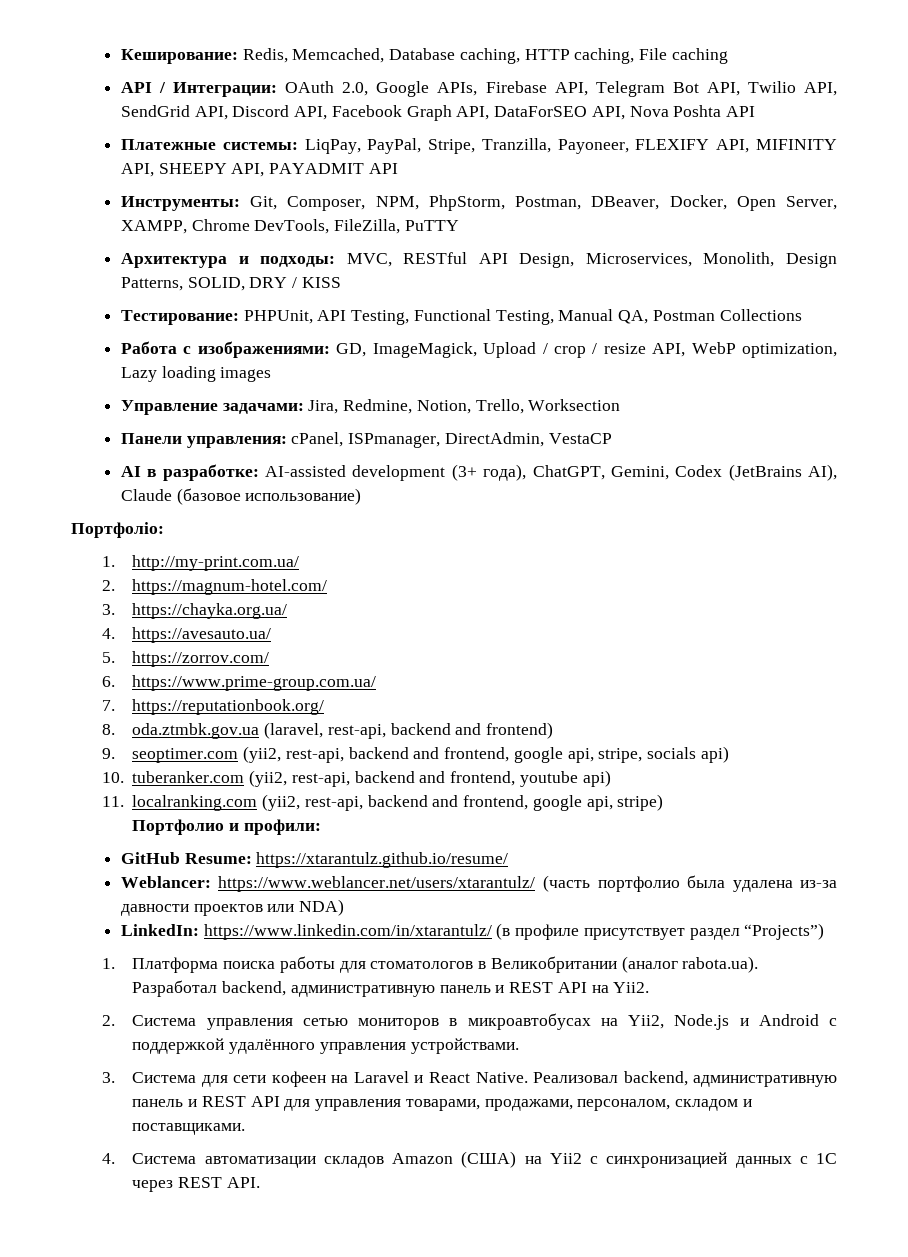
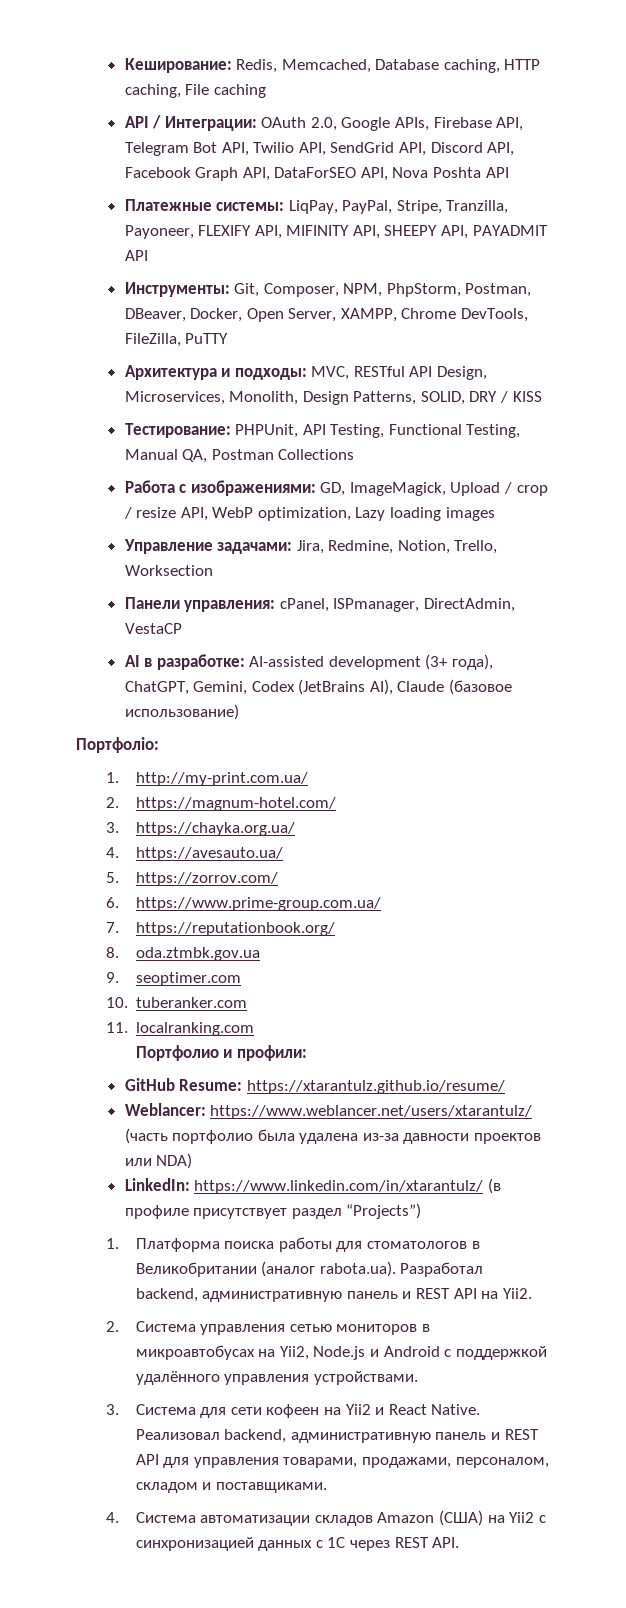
- 8. oda.ztmbk.gov.ua (laravel, rest-api, backend and frontend)
- 9. seoptimer.com (yii2, rest-api, backend and frontend, google api, stripe, socials api)
- 10. tuberanker.com (yii2, rest-api, backend and frontend, youtube api)
- 11. localranking.com (yii2, rest-api, backend and frontend, google api, stripe)
+ 8. oda.ztmbk.gov.ua
+ 9. seoptimer.com
+ 10. tuberanker.com
+ 11. localranking.com
- 3. Система для сети кофеен на Laravel и React Native.
+ 3. Система для сети кофеен на Yii2 и React Native.

